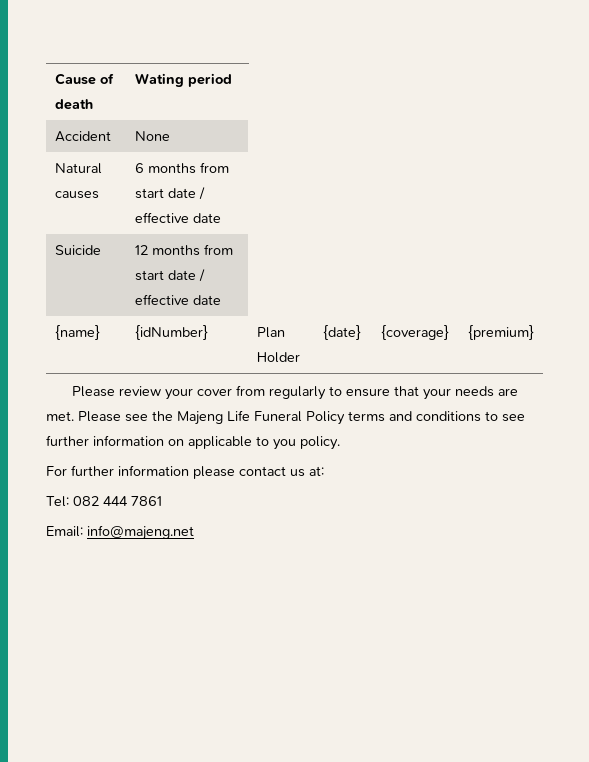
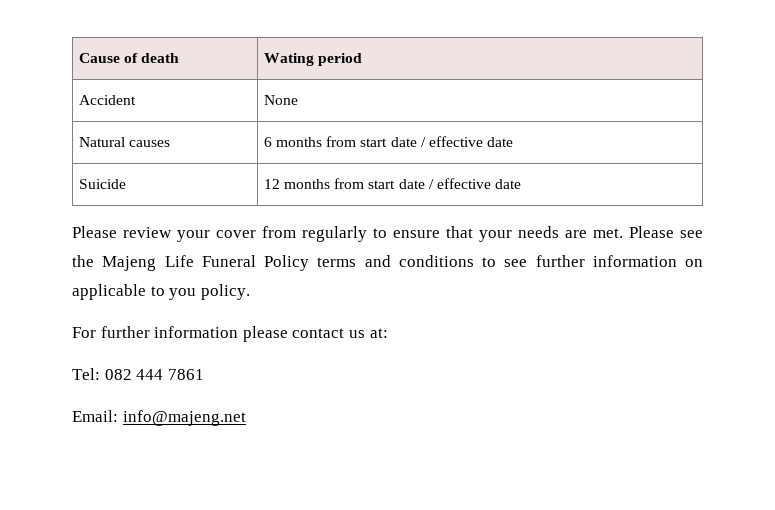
- {name} | {idNumber} | Plan Holder | {date} | {coverage} | {premium}

